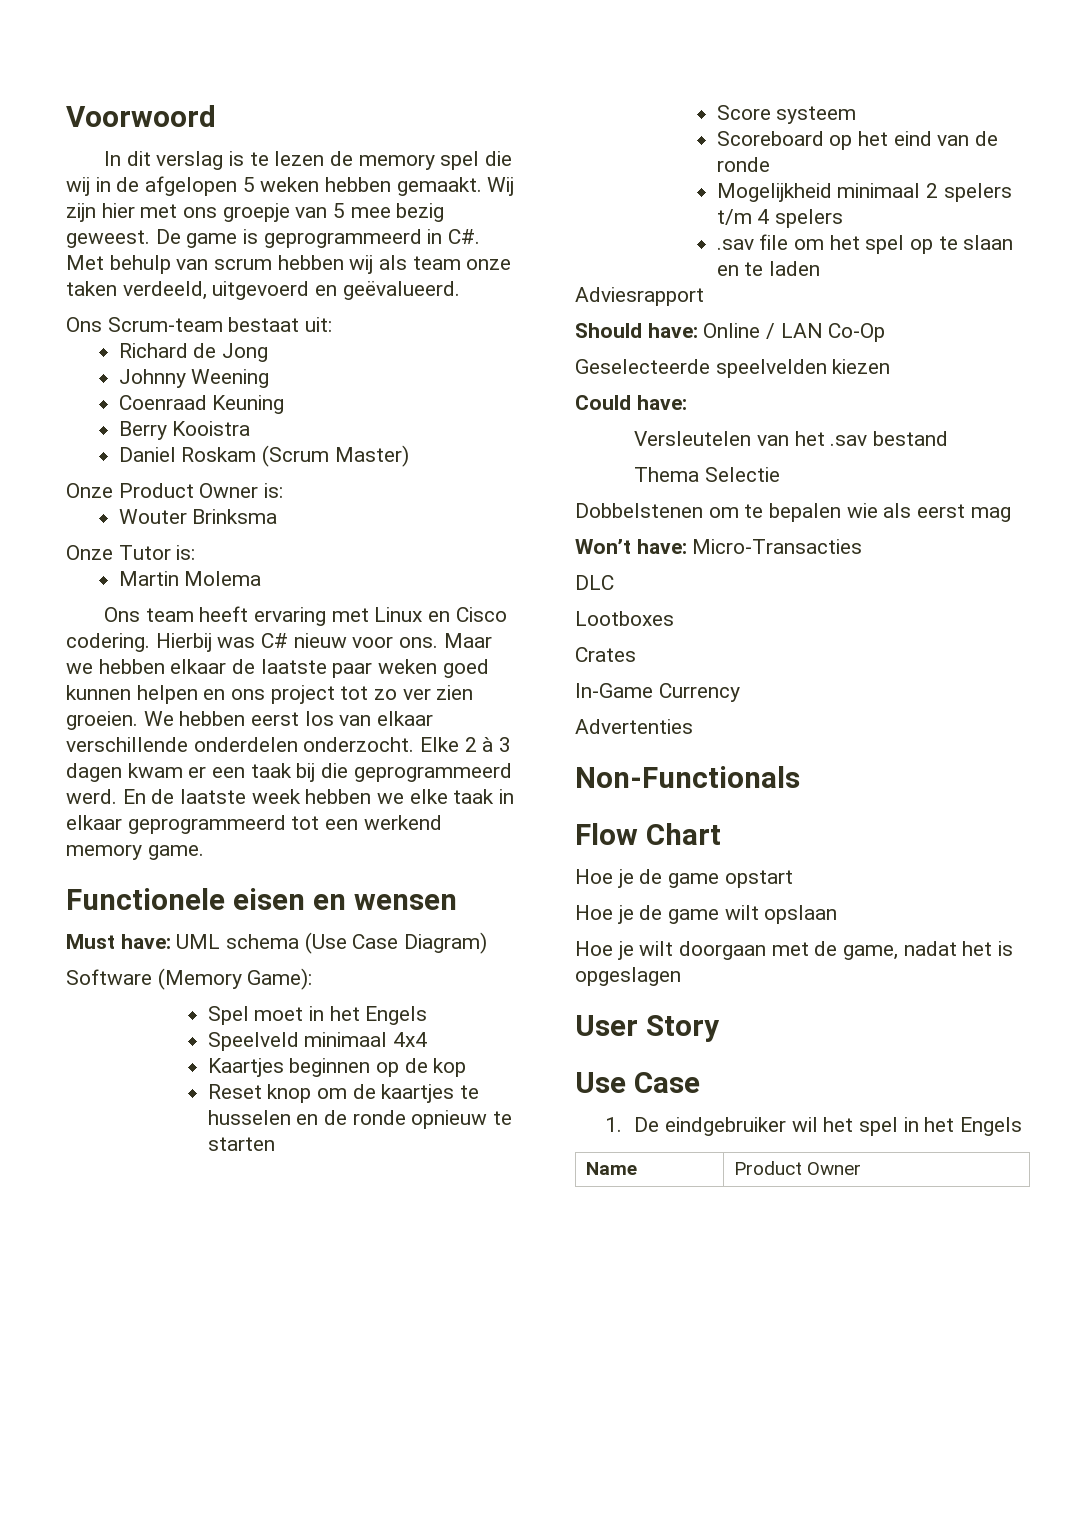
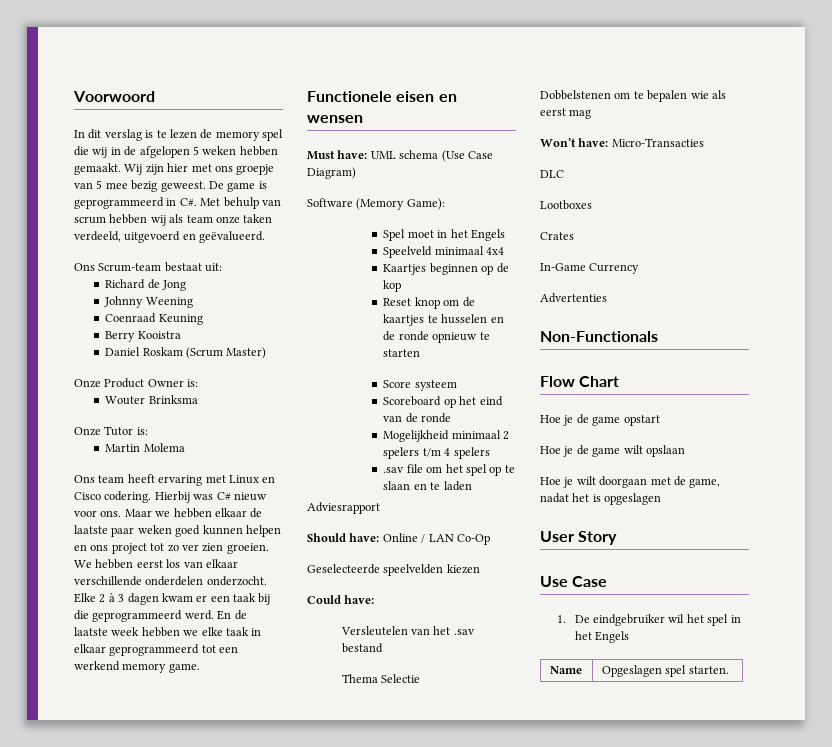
- Name | Product Owner
+ Name | Opgeslagen spel starten.

